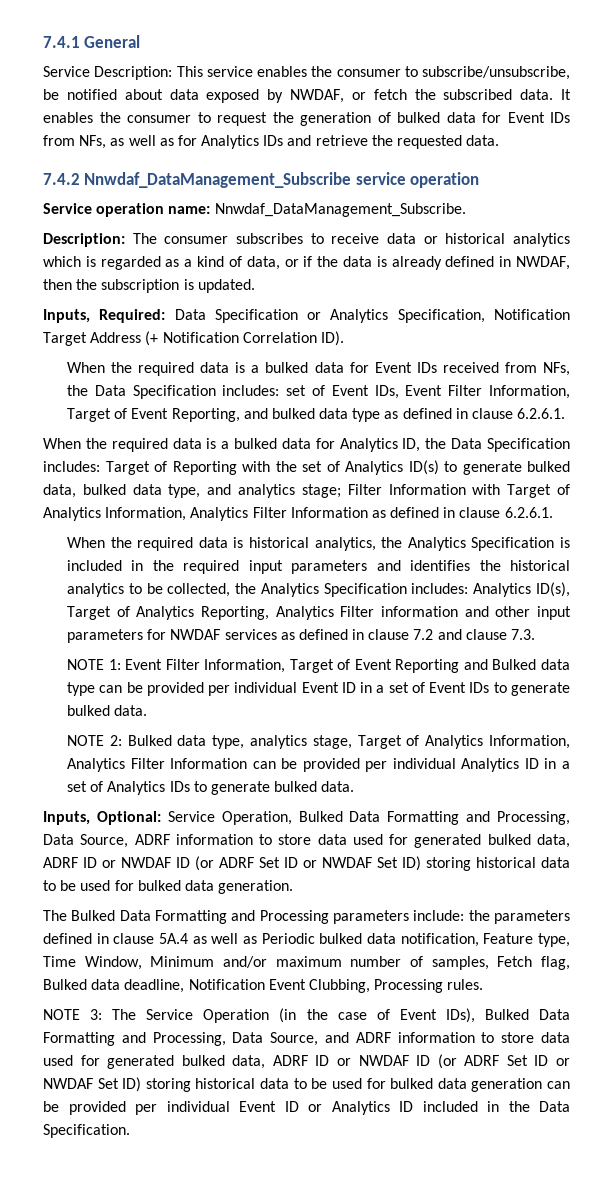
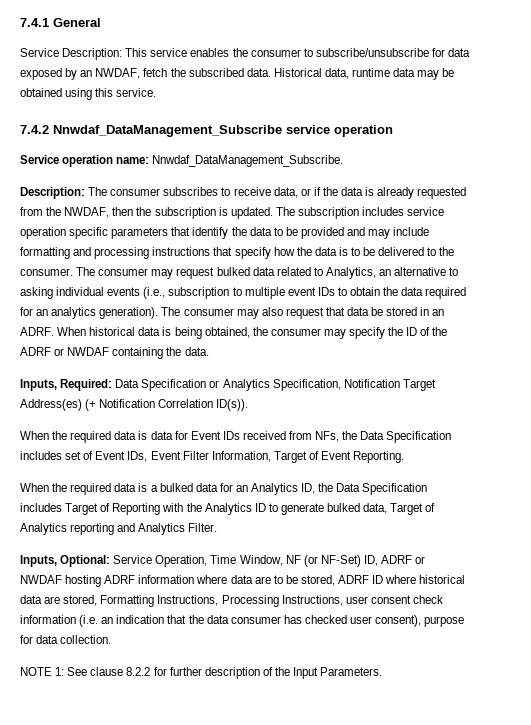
- Service Description: This service enables the consumer to subscribe/unsubscribe, be notified about data exposed by NWDAF, or fetch the subscribed data.
+ Service Description: This service enables the consumer to subscribe/unsubscribe for data exposed by an NWDAF, fetch the subscribed data.
- It enables the consumer to request the generation of bulked data for Event IDs from NFs, as well as for Analytics IDs and retrieve the requested data.
+ Historical data, runtime data may be obtained using this service.
- Description: The consumer subscribes to receive data or historical analytics which is regarded as a kind of data, or if the data is already defined in NWDAF, then the subscription is updated.
+ Description: The consumer subscribes to receive data, or if the data is already requested from the NWDAF, then the subscription is updated. The subscription includes service operation specific parameters that identify the data to be provided and may include formatting and processing instructions that specify how the data is to be delivered to the consumer. The consumer may request bulked data related to Analytics, an alternative to asking individual events (i.e., subscription to multiple event IDs to obtain the data required for an analytics generation). The consumer may also request that data be stored in an ADRF. When historical data is being obtained, the consumer may specify the ID of the ADRF or NWDAF containing the data.
- Inputs, Required: Data Specification or Analytics Specification, Notification Target Address (+ Notification Correlation ID).
- When the required data is a bulked data for Event IDs received from NFs, the Data Specification includes: set of Event IDs, Event Filter Information, Target of Event Reporting, and bulked data type as defined in clause 6.2.6.1.
- When the required data is a bulked data for Analytics ID, the Data Specification includes: Target of Reporting with the set of Analytics ID(s) to generate bulked data, bulked data type, and analytics stage; Filter Information with Target of Analytics Information, Analytics Filter Information as defined in clause 6.2.6.1.
- When the required data is historical analytics, the Analytics Specification is included in the required input parameters and identifies the historical analytics to be collected, the Analytics Specification includes: Analytics ID(s), Target of Analytics Reporting, Analytics Filter information and other input parameters for NWDAF services as defined in clause 7.2 and clause 7.3.
- NOTE 1: Event Filter Information, Target of Event Reporting and Bulked data type can be provided per individual Event ID in a set of Event IDs to generate bulked data.
- NOTE 2: Bulked data type, analytics stage, Target of Analytics Information, Analytics Filter Information can be provided per individual Analytics ID in a set of Analytics IDs to generate bulked data.
- Inputs, Optional: Service Operation, Bulked Data Formatting and Processing, Data Source, ADRF information to store data used for generated bulked data, ADRF ID or NWDAF ID (or ADRF Set ID or NWDAF Set ID) storing historical data to be used for bulked data generation.
- The Bulked Data Formatting and Processing parameters include: the parameters defined in clause 5A.4 as well as Periodic bulked data notification, Feature type, Time Window, Minimum and/or maximum number of samples, Fetch flag, Bulked data deadline, Notification Event Clubbing, Processing rules.
- NOTE 3: The Service Operation (in the case of Event IDs), Bulked Data Formatting and Processing, Data Source, and ADRF information to store data used for generated bulked data, ADRF ID or NWDAF ID (or ADRF Set ID or NWDAF Set ID) storing historical data to be used for bulked data generation can be provided per individual Event ID or Analytics ID included in the Data Specification.
+ Inputs, Required: Data Specification or Analytics Specification, Notification Target Address(es) (+ Notification Correlation ID(s)).
+ When the required data is data for Event IDs received from NFs, the Data Specification includes set of Event IDs, Event Filter Information, Target of Event Reporting.
+ When the required data is a bulked data for an Analytics ID, the Data Specification includes Target of Reporting with the Analytics ID to generate bulked data, Target of Analytics reporting and Analytics Filter.
+ Inputs, Optional: Service Operation, Time Window, NF (or NF-Set) ID, ADRF or NWDAF hosting ADRF information where data are to be stored, ADRF ID where historical data are stored, Formatting Instructions, Processing Instructions, user consent check information (i.e. an indication that the data consumer has checked user consent), purpose for data collection.
+ NOTE 1: See clause 8.2.2 for further description of the Input Parameters.

